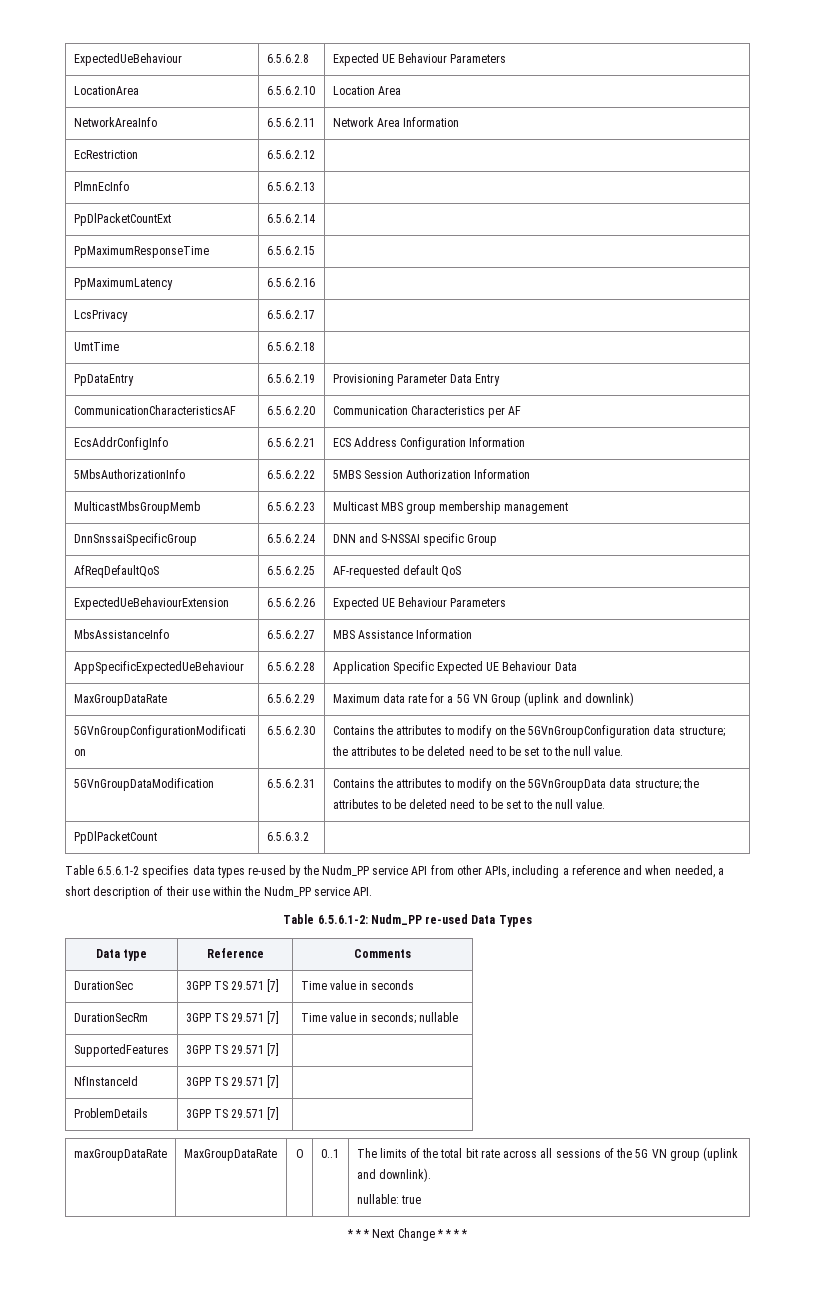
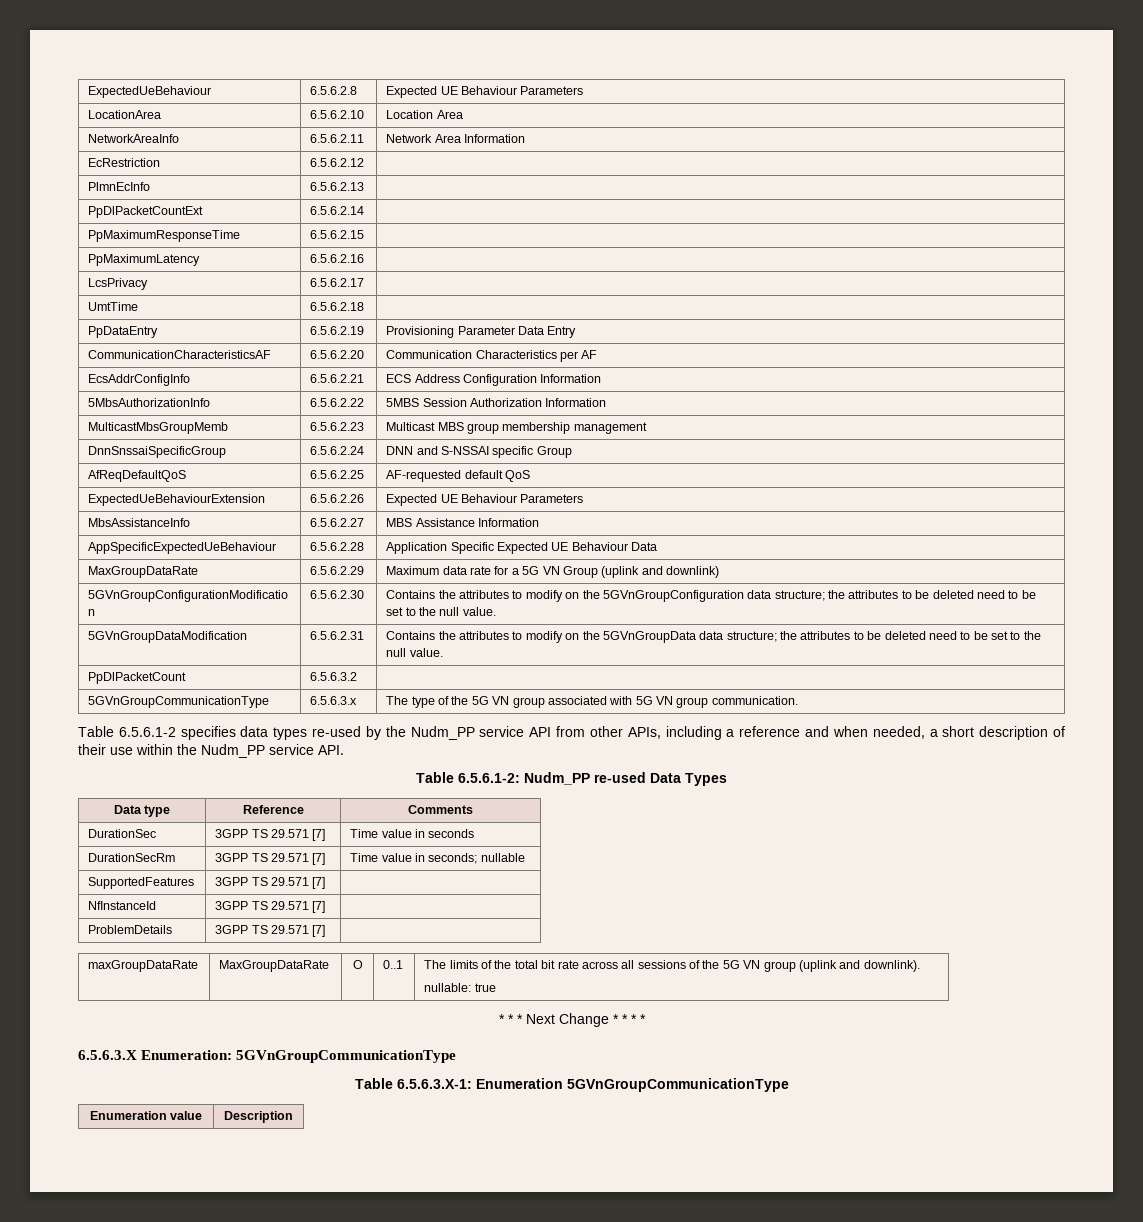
+ 5GVnGroupCommunicationType | 6.5.6.3.x | The type of the 5G VN group associated with 5G VN group communication.
+ 6.5.6.3.X Enumeration: 5GVnGroupCommunicationType
+ Table 6.5.6.3.X-1: Enumeration 5GVnGroupCommunicationType
+ Enumeration value | Description

